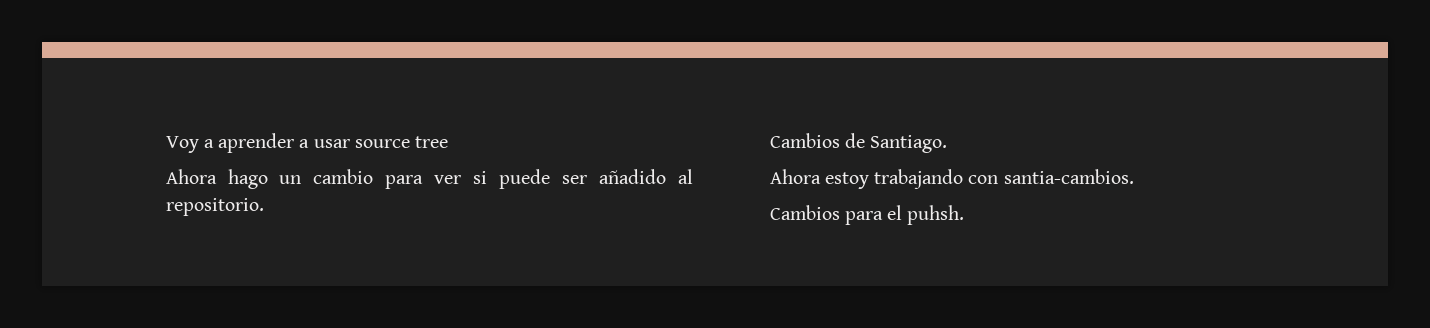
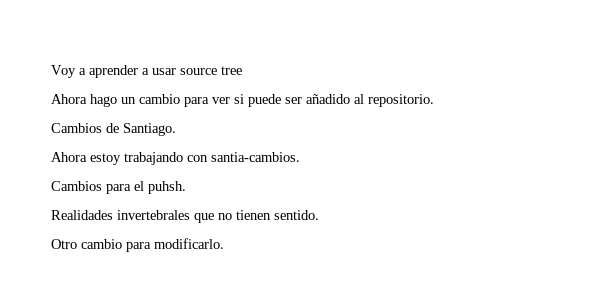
+ Realidades invertebrales que no tienen sentido.
+ Otro cambio para modificarlo.

